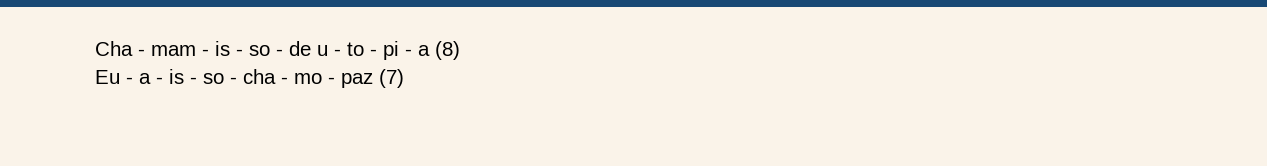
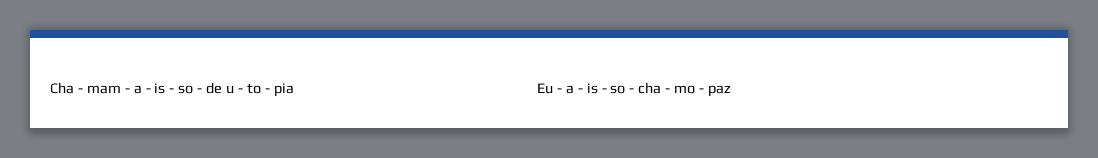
- Cha - mam - is - so - de u - to - pi - a (8)
+ Cha - mam - a - is - so - de u - to - pia
- Eu - a - is - so - cha - mo - paz (7)
+ Eu - a - is - so - cha - mo - paz

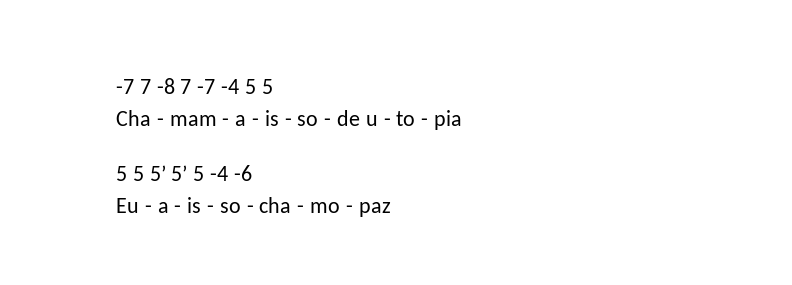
+ -7 7 -8 7 -7 -4 5 5
+ 5 5 5’ 5’ 5 -4 -6

